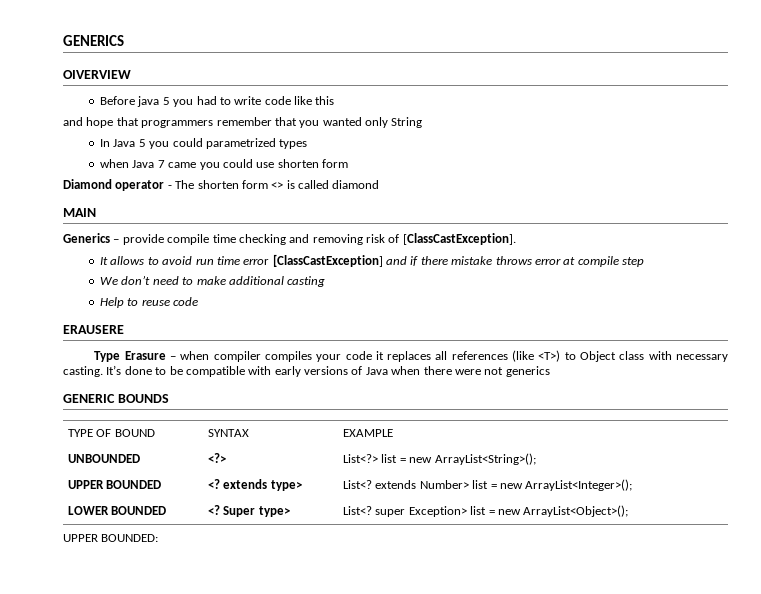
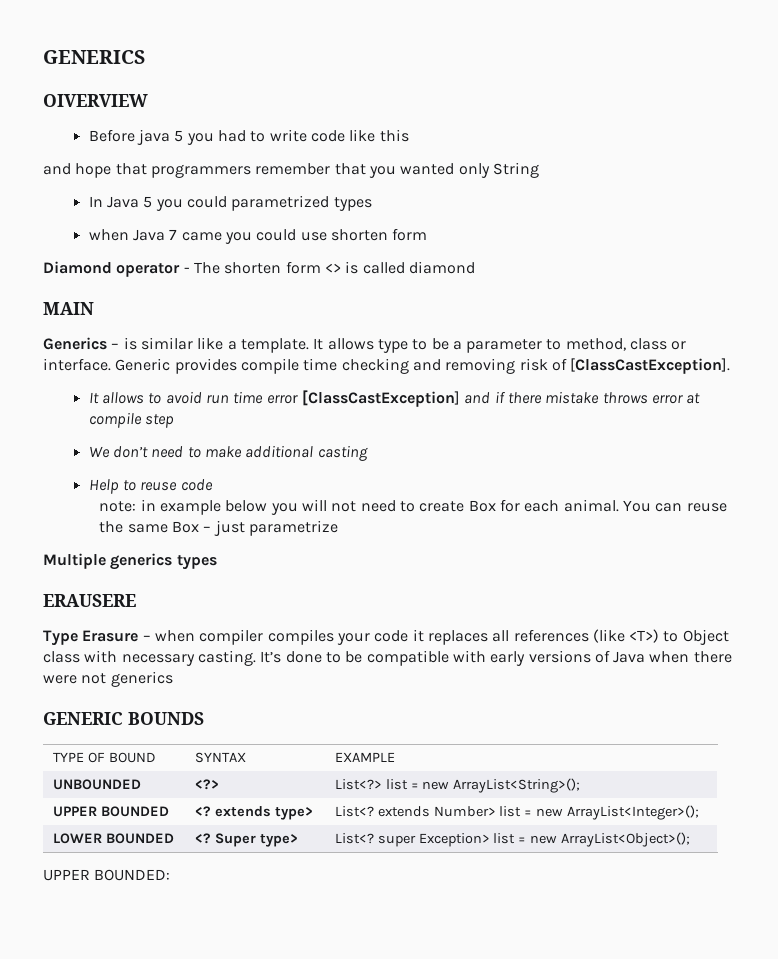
- Generics – provide compile time checking and removing risk of [ClassCastException].
+ Generics – is similar like a template. It allows type to be a parameter to method, class or interface. Generic provides compile time checking and removing risk of [ClassCastException].
+ note: in example below you will not need to create Box for each animal. You can reuse the same Box – just parametrize
+ Multiple generics types

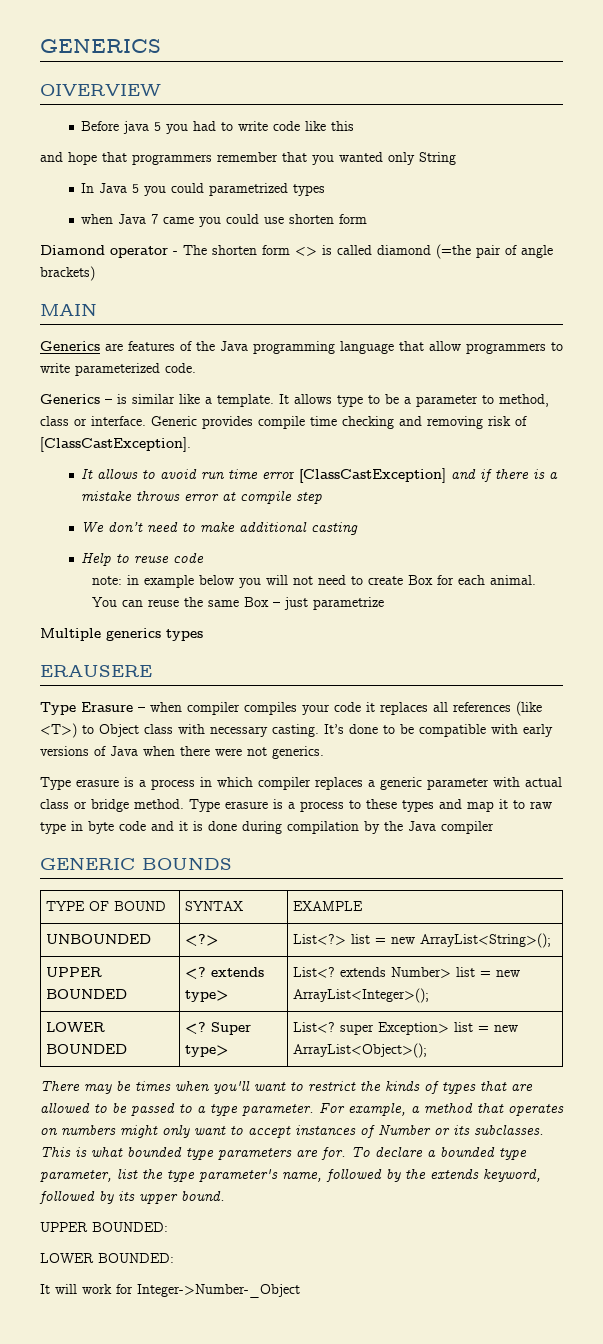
- Diamond operator - The shorten form <> is called diamond
+ Diamond operator - The shorten form <> is called diamond (=the pair of angle brackets)
  MAIN
+ Generics are features of the Java programming language that allow programmers to write parameterized code.
- It allows to avoid run time error [ClassCastException] and if there mistake throws error at compile step
+ It allows to avoid run time error [ClassCastException] and if there is a mistake throws error at compile step
- It’s done to be compatible with early versions of Java when there were not generics
+ It’s done to be compatible with early versions of Java when there were not generics.
+ Type erasure is a process in which compiler replaces a generic parameter with actual class or bridge method. Type erasure is a process to these types and map it to raw type in byte code and it is done during compilation by the Java compiler
+ There may be times when you'll want to restrict the kinds of types that are allowed to be passed to a type parameter. For example, a method that operates on numbers might only want to accept instances of Number or its subclasses. This is what bounded type parameters are for. To declare a bounded type parameter, list the type parameter's name, followed by the extends keyword, followed by its upper bound.
  UPPER BOUNDED:
+ LOWER BOUNDED:
+ It will work for Integer->Number-_Object

